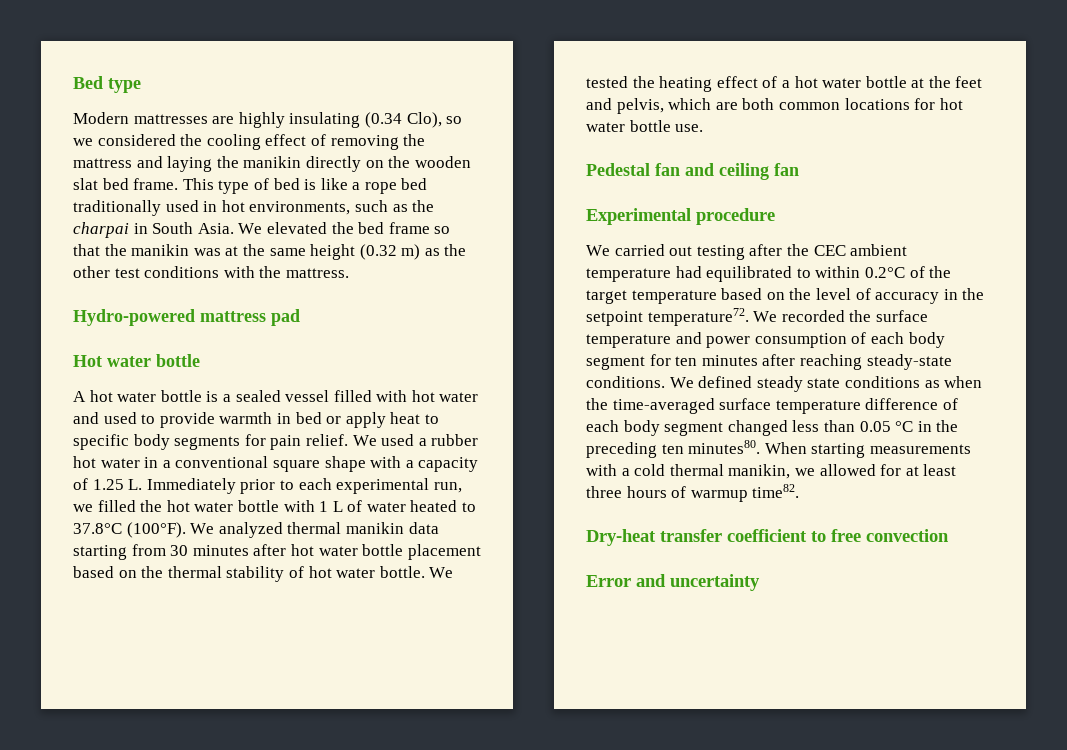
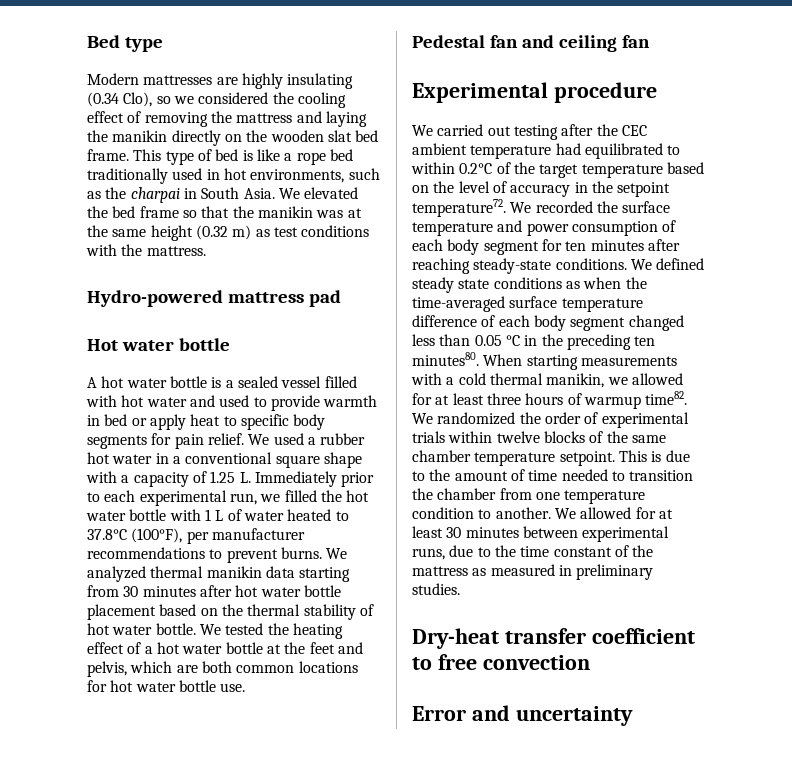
- We elevated the bed frame so that the manikin was at the same height (0.32 m) as the other test conditions with the mattress.
+ We elevated the bed frame so that the manikin was at the same height (0.32 m) as test conditions with the mattress.
- We used a rubber hot water in a conventional square shape with a capacity of 1.25 L. Immediately prior to each experimental run, we filled the hot water bottle with 1 L of water heated to 37.8°C (100°F).
+ We used a rubber hot water in a conventional square shape with a capacity of 1.25 L. Immediately prior to each experimental run, we filled the hot water bottle with 1 L of water heated to 37.8°C (100°F), per manufacturer recommendations to prevent burns.
+ We randomized the order of experimental trials within twelve blocks of the same chamber temperature setpoint. This is due to the amount of time needed to transition the chamber from one temperature condition to another. We allowed for at least 30 minutes between experimental runs, due to the time constant of the mattress as measured in preliminary studies.

